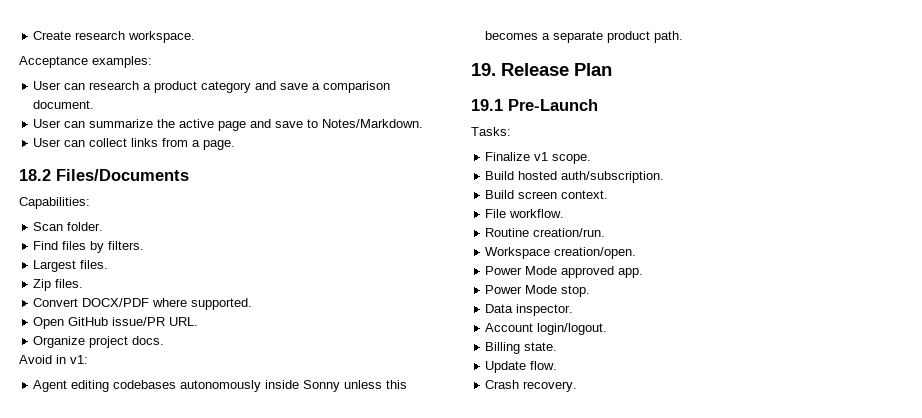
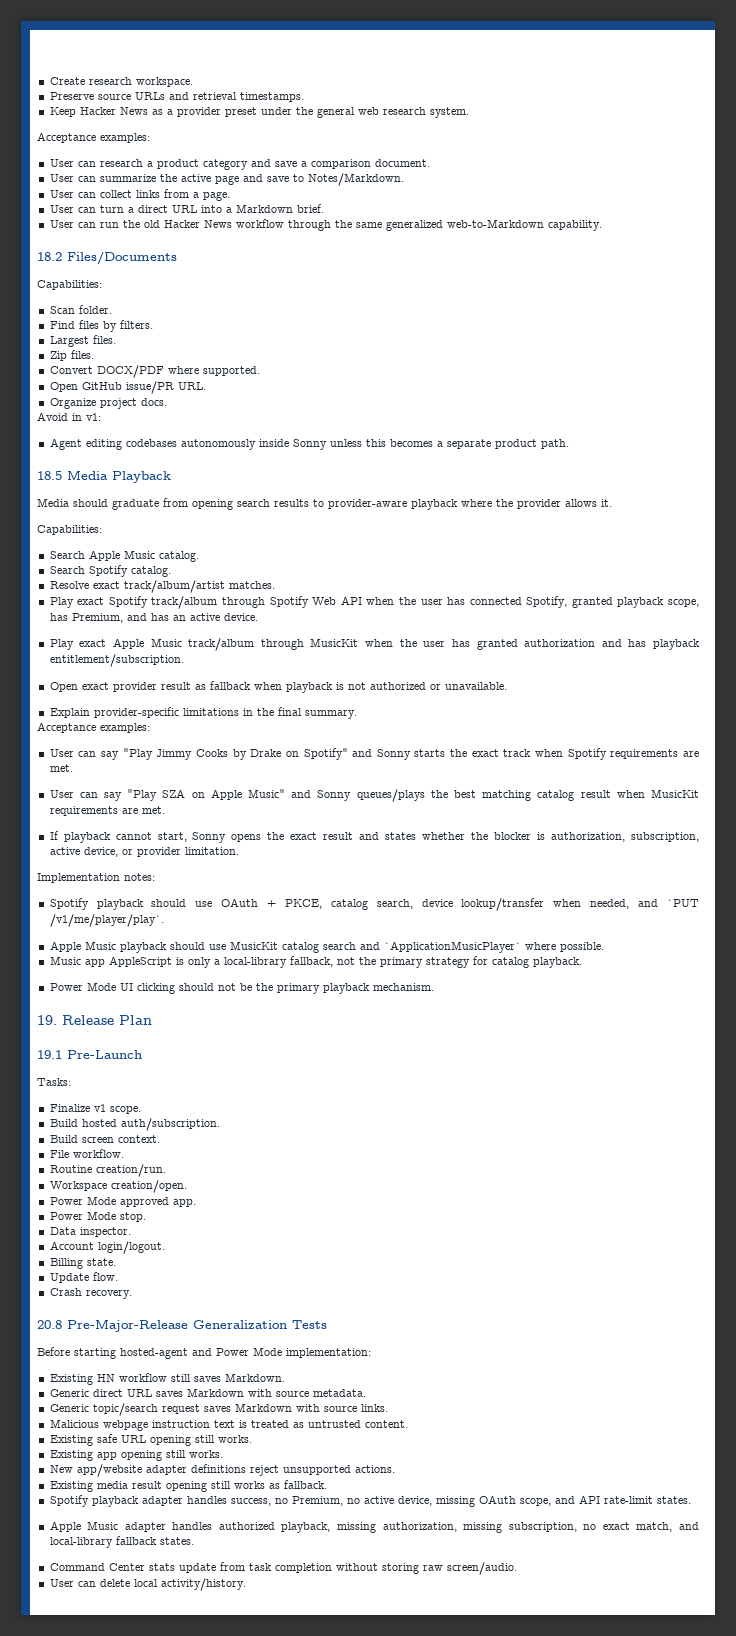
+ Preserve source URLs and retrieval timestamps.
+ Keep Hacker News as a provider preset under the general web research system.
+ User can turn a direct URL into a Markdown brief.
+ User can run the old Hacker News workflow through the same generalized web-to-Markdown capability.
+ 18.5 Media Playback
+ Media should graduate from opening search results to provider-aware playback where the provider allows it.
+ Capabilities:
+ Search Apple Music catalog.
+ Search Spotify catalog.
+ Resolve exact track/album/artist matches.
+ Play exact Spotify track/album through Spotify Web API when the user has connected Spotify, granted playback scope, has Premium, and has an active device.
+ Play exact Apple Music track/album through MusicKit when the user has granted authorization and has playback entitlement/subscription.
+ Open exact provider result as fallback when playback is not authorized or unavailable.
+ Explain provider-specific limitations in the final summary.
+ Acceptance examples:
+ User can say "Play Jimmy Cooks by Drake on Spotify" and Sonny starts the exact track when Spotify requirements are met.
+ User can say "Play SZA on Apple Music" and Sonny queues/plays the best matching catalog result when MusicKit requirements are met.
+ If playback cannot start, Sonny opens the exact result and states whether the blocker is authorization, subscription, active device, or provider limitation.
+ Implementation notes:
+ Spotify playback should use OAuth + PKCE, catalog search, device lookup/transfer when needed, and `PUT /v1/me/player/play`.
+ Apple Music playback should use MusicKit catalog search and `ApplicationMusicPlayer` where possible.
+ Music app AppleScript is only a local-library fallback, not the primary strategy for catalog playback.
+ Power Mode UI clicking should not be the primary playback mechanism.
+ 20.8 Pre-Major-Release Generalization Tests
+ Before starting hosted-agent and Power Mode implementation:
+ Existing HN workflow still saves Markdown.
+ Generic direct URL saves Markdown with source metadata.
+ Generic topic/search request saves Markdown with source links.
+ Malicious webpage instruction text is treated as untrusted content.
+ Existing safe URL opening still works.
+ Existing app opening still works.
+ New app/website adapter definitions reject unsupported actions.
+ Existing media result opening still works as fallback.
+ Spotify playback adapter handles success, no Premium, no active device, missing OAuth scope, and API rate-limit states.
+ Apple Music adapter handles authorized playback, missing authorization, missing subscription, no exact match, and local-library fallback states.
+ Command Center stats update from task completion without storing raw screen/audio.
+ User can delete local activity/history.

